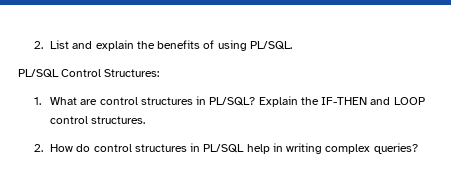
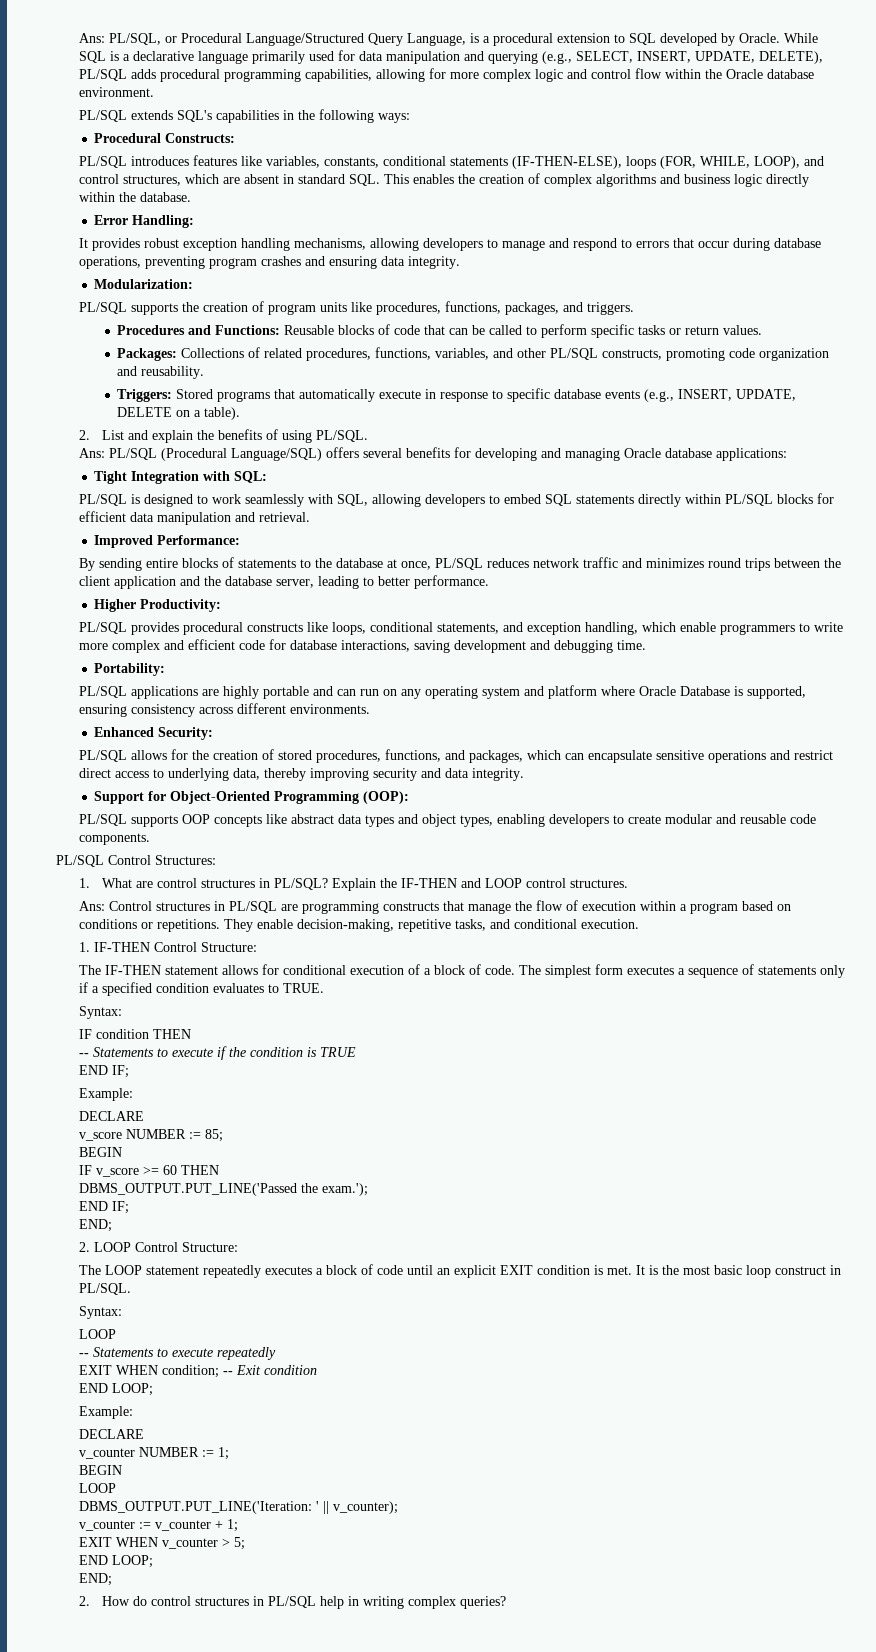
+ Ans: PL/SQL, or Procedural Language/Structured Query Language, is a procedural extension to SQL developed by Oracle. While SQL is a declarative language primarily used for data manipulation and querying (e.g., SELECT, INSERT, UPDATE, DELETE), PL/SQL adds procedural programming capabilities, allowing for more complex logic and control flow within the Oracle database environment.
+ PL/SQL extends SQL's capabilities in the following ways:
+ Procedural Constructs:
+ PL/SQL introduces features like variables, constants, conditional statements (IF-THEN-ELSE), loops (FOR, WHILE, LOOP), and control structures, which are absent in standard SQL. This enables the creation of complex algorithms and business logic directly within the database.
+ Error Handling:
+ It provides robust exception handling mechanisms, allowing developers to manage and respond to errors that occur during database operations, preventing program crashes and ensuring data integrity.
+ Modularization:
+ PL/SQL supports the creation of program units like procedures, functions, packages, and triggers.
+ Procedures and Functions: Reusable blocks of code that can be called to perform specific tasks or return values.
+ Packages: Collections of related procedures, functions, variables, and other PL/SQL constructs, promoting code organization and reusability.
+ Triggers: Stored programs that automatically execute in response to specific database events (e.g., INSERT, UPDATE, DELETE on a table).
+ Ans: PL/SQL (Procedural Language/SQL) offers several benefits for developing and managing Oracle database applications:
+ Tight Integration with SQL:
+ PL/SQL is designed to work seamlessly with SQL, allowing developers to embed SQL statements directly within PL/SQL blocks for efficient data manipulation and retrieval.
+ Improved Performance:
+ By sending entire blocks of statements to the database at once, PL/SQL reduces network traffic and minimizes round trips between the client application and the database server, leading to better performance.
+ Higher Productivity:
+ PL/SQL provides procedural constructs like loops, conditional statements, and exception handling, which enable programmers to write more complex and efficient code for database interactions, saving development and debugging time.
+ Portability:
+ PL/SQL applications are highly portable and can run on any operating system and platform where Oracle Database is supported, ensuring consistency across different environments.
+ Enhanced Security:
+ PL/SQL allows for the creation of stored procedures, functions, and packages, which can encapsulate sensitive operations and restrict direct access to underlying data, thereby improving security and data integrity.
+ Support for Object-Oriented Programming (OOP):
+ PL/SQL supports OOP concepts like abstract data types and object types, enabling developers to create modular and reusable code components.
+ Ans: Control structures in PL/SQL are programming constructs that manage the flow of execution within a program based on conditions or repetitions. They enable decision-making, repetitive tasks, and conditional execution.
+ 1. IF-THEN Control Structure:
+ The IF-THEN statement allows for conditional execution of a block of code. The simplest form executes a sequence of statements only if a specified condition evaluates to TRUE.
+ Syntax:
+ IF condition THEN
+ -- Statements to execute if the condition is TRUE
+ END IF;
+ Example:
+ DECLARE
+ v_score NUMBER := 85;
+ BEGIN
+ IF v_score >= 60 THEN
+ DBMS_OUTPUT.PUT_LINE('Passed the exam.');
+ END IF;
+ END;
+ 2. LOOP Control Structure:
+ The LOOP statement repeatedly executes a block of code until an explicit EXIT condition is met. It is the most basic loop construct in PL/SQL.
+ Syntax:
+ LOOP
+ -- Statements to execute repeatedly
+ EXIT WHEN condition; -- Exit condition
+ END LOOP;
+ Example:
+ DECLARE
+ v_counter NUMBER := 1;
+ BEGIN
+ LOOP
+ DBMS_OUTPUT.PUT_LINE('Iteration: ' || v_counter);
+ v_counter := v_counter + 1;
+ EXIT WHEN v_counter > 5;
+ END LOOP;
+ END;

